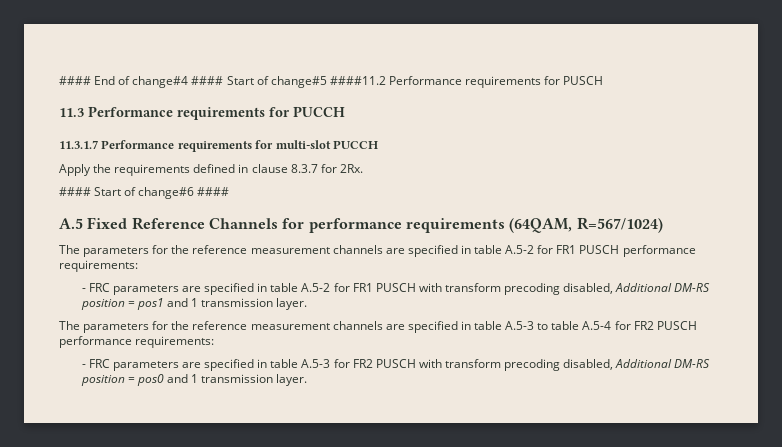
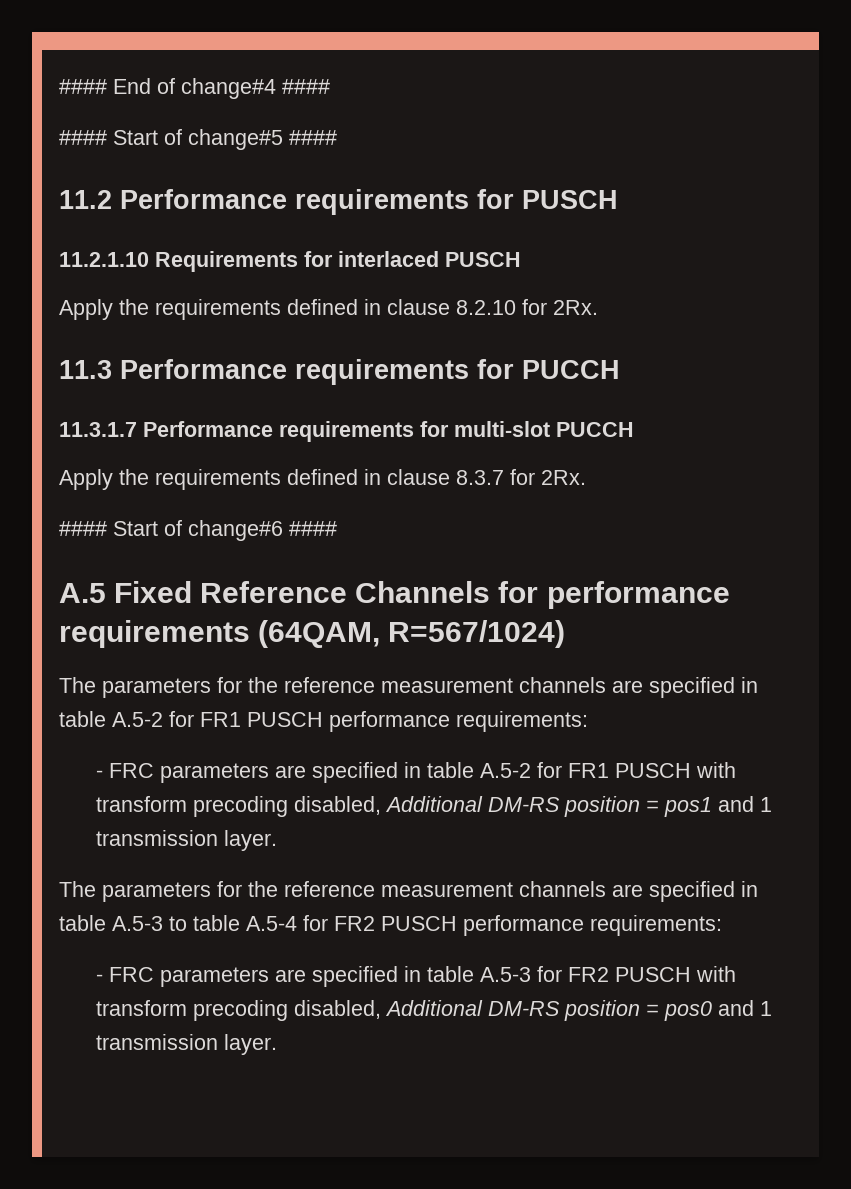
- #### End of change#4 #### Start of change#5 ####11.2 Performance requirements for PUSCH
+ #### End of change#4 ####
+ #### Start of change#5 ####
+ 11.2 Performance requirements for PUSCH
+ 11.2.1.10 Requirements for interlaced PUSCH
+ Apply the requirements defined in clause 8.2.10 for 2Rx.

